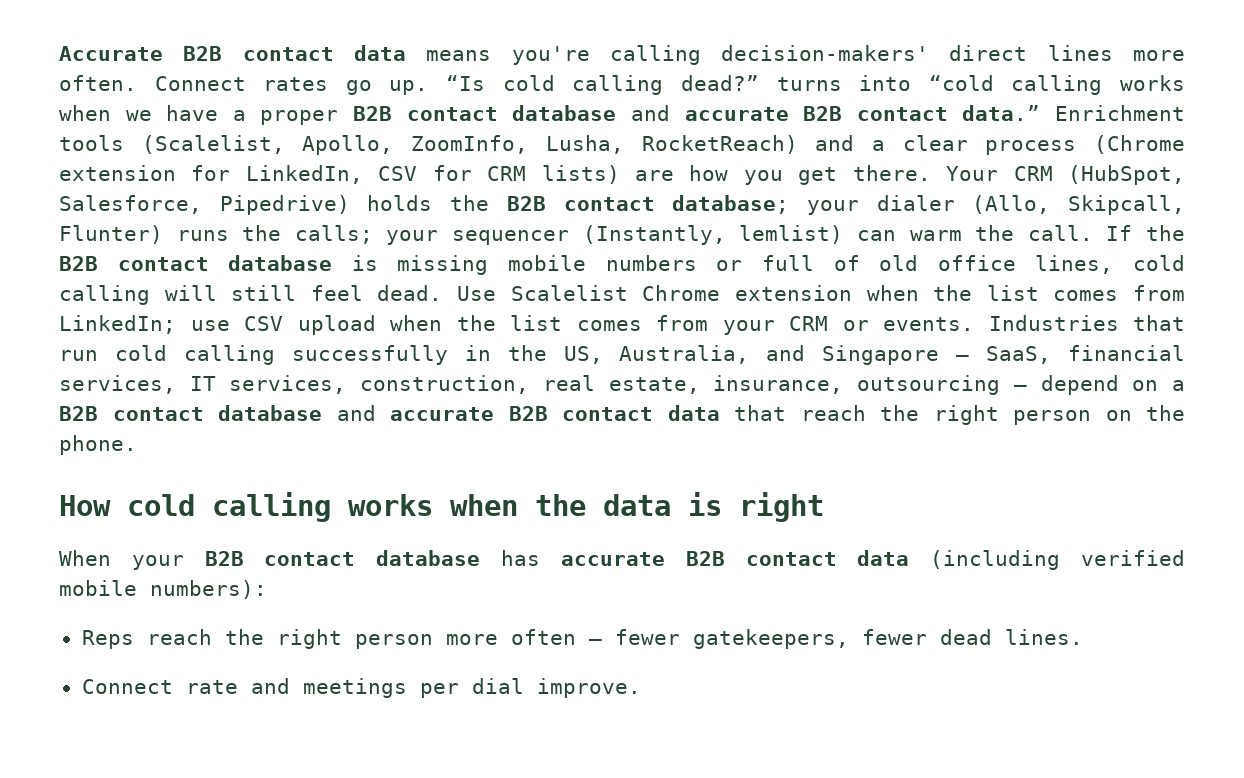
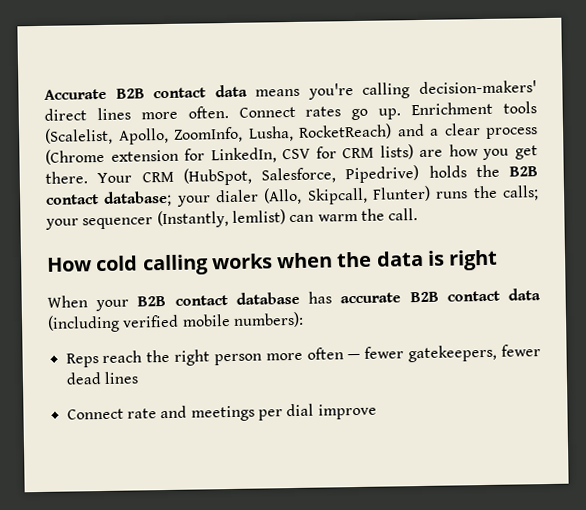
- “Is cold calling dead?” turns into “cold calling works when we have a proper B2B contact database and accurate B2B contact data.”
- If the B2B contact database is missing mobile numbers or full of old office lines, cold calling will still feel dead. Use Scalelist Chrome extension when the list comes from LinkedIn; use CSV upload when the list comes from your CRM or events. Industries that run cold calling successfully in the US, Australia, and Singapore — SaaS, financial services, IT services, construction, real estate, insurance, outsourcing — depend on a B2B contact database and accurate B2B contact data that reach the right person on the phone.
- Reps reach the right person more often — fewer gatekeepers, fewer dead lines.
+ Reps reach the right person more often — fewer gatekeepers, fewer dead lines
- Connect rate and meetings per dial improve.
+ Connect rate and meetings per dial improve

